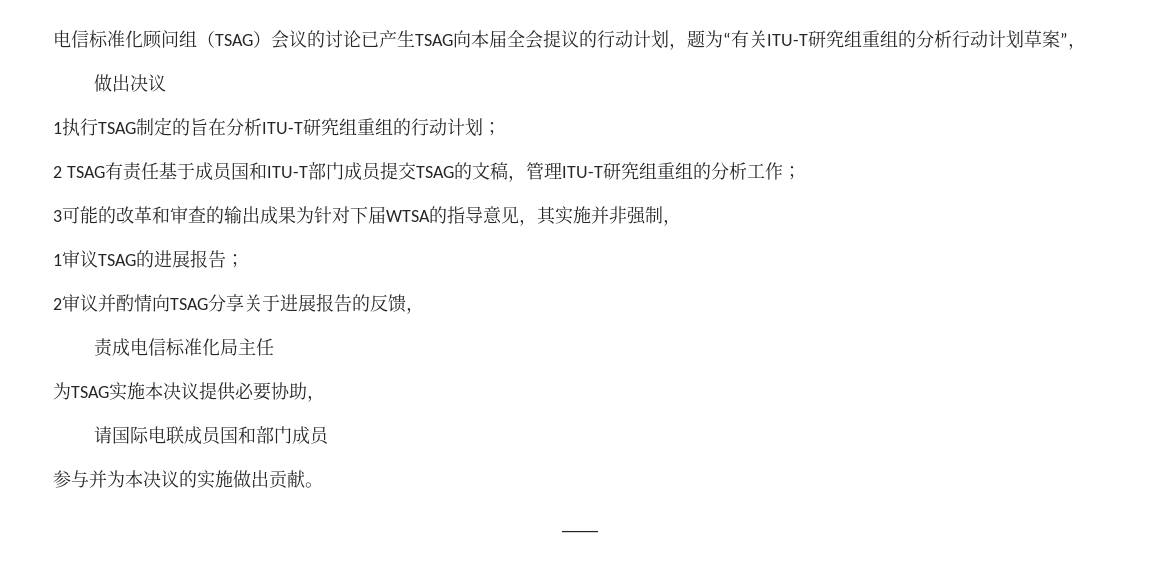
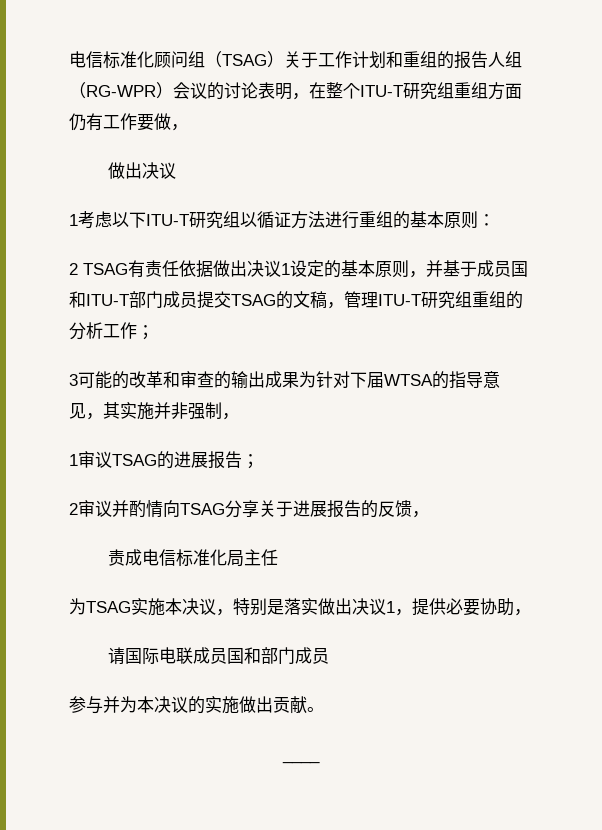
- 电信标准化顾问组（TSAG）会议的讨论已产生TSAG向本届全会提议的行动计划，题为“有关ITU-T研究组重组的分析行动计划草案”，
+ 电信标准化顾问组（TSAG）关于工作计划和重组的报告人组（RG-WPR）会议的讨论表明，在整个ITU-T研究组重组方面仍有工作要做，
  做出决议
- 1执行TSAG制定的旨在分析ITU-T研究组重组的行动计划；
- 2 TSAG有责任基于成员国和ITU-T部门成员提交TSAG的文稿，管理ITU-T研究组重组的分析工作；
+ 1考虑以下ITU-T研究组以循证方法进行重组的基本原则：
+ 2 TSAG有责任依据做出决议1设定的基本原则，并基于成员国和ITU-T部门成员提交TSAG的文稿，管理ITU-T研究组重组的分析工作；
- 为TSAG实施本决议提供必要协助，
+ 为TSAG实施本决议，特别是落实做出决议1，提供必要协助，

